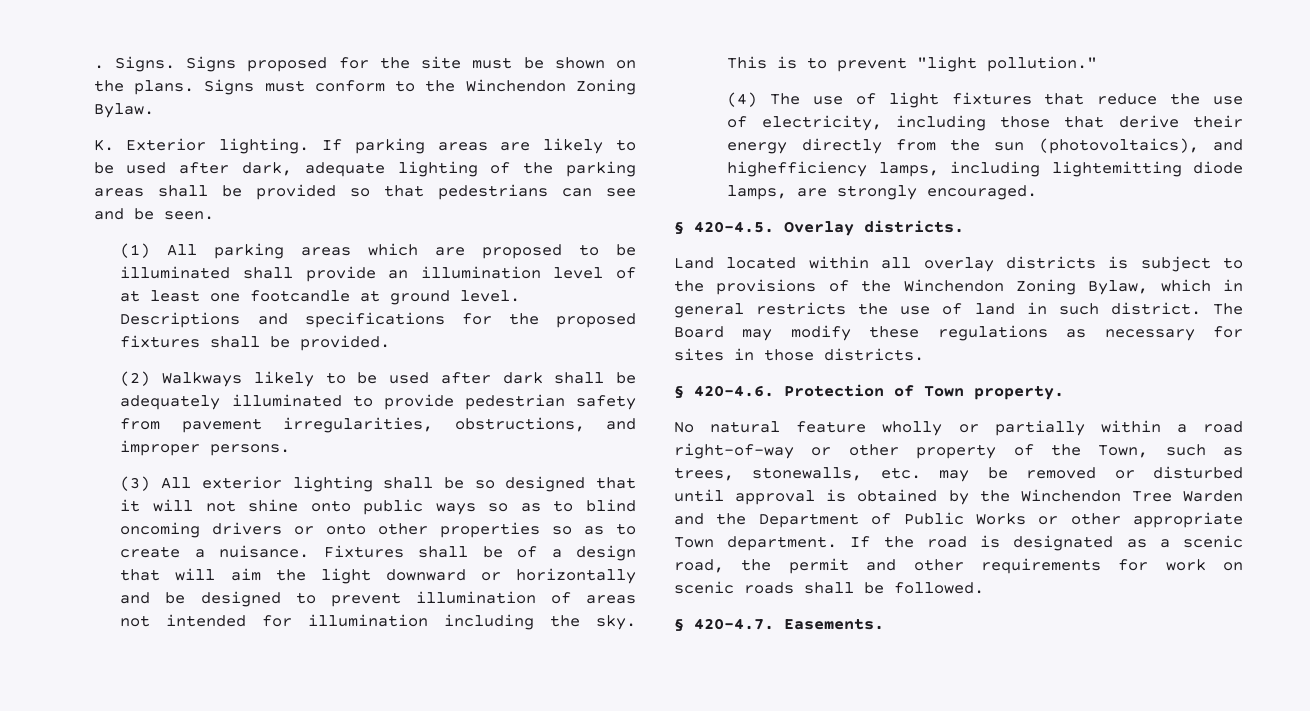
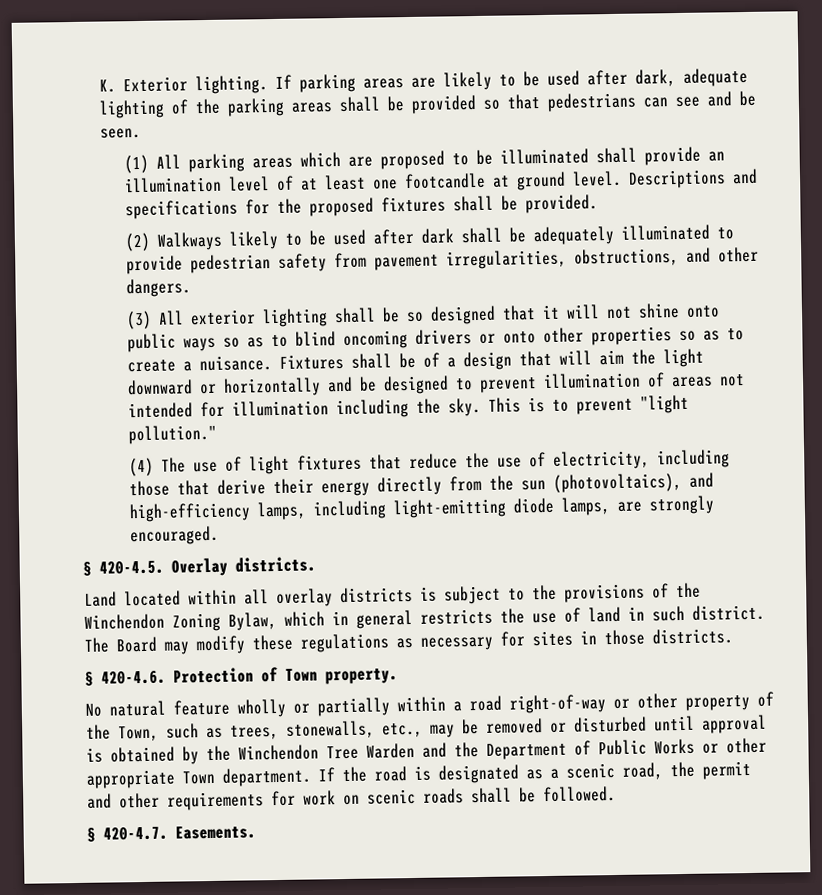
- . Signs. Signs proposed for the site must be shown on the plans. Signs must conform to the Winchendon Zoning Bylaw.
- (2) Walkways likely to be used after dark shall be adequately illuminated to provide pedestrian safety from pavement irregularities, obstructions, and improper persons.
+ (2) Walkways likely to be used after dark shall be adequately illuminated to provide pedestrian safety from pavement irregularities, obstructions, and other dangers.
- (4) The use of light fixtures that reduce the use of electricity, including those that derive their energy directly from the sun (photovoltaics), and highefficiency lamps, including lightemitting diode lamps, are strongly encouraged.
+ (4) The use of light fixtures that reduce the use of electricity, including those that derive their energy directly from the sun (photovoltaics), and high-efficiency lamps, including light-emitting diode lamps, are strongly encouraged.
- No natural feature wholly or partially within a road right-of-way or other property of the Town, such as trees, stonewalls, etc. may be removed or disturbed until approval is obtained by the Winchendon Tree Warden and the Department of Public Works or other appropriate Town department.
+ No natural feature wholly or partially within a road right-of-way or other property of the Town, such as trees, stonewalls, etc., may be removed or disturbed until approval is obtained by the Winchendon Tree Warden and the Department of Public Works or other appropriate Town department.

